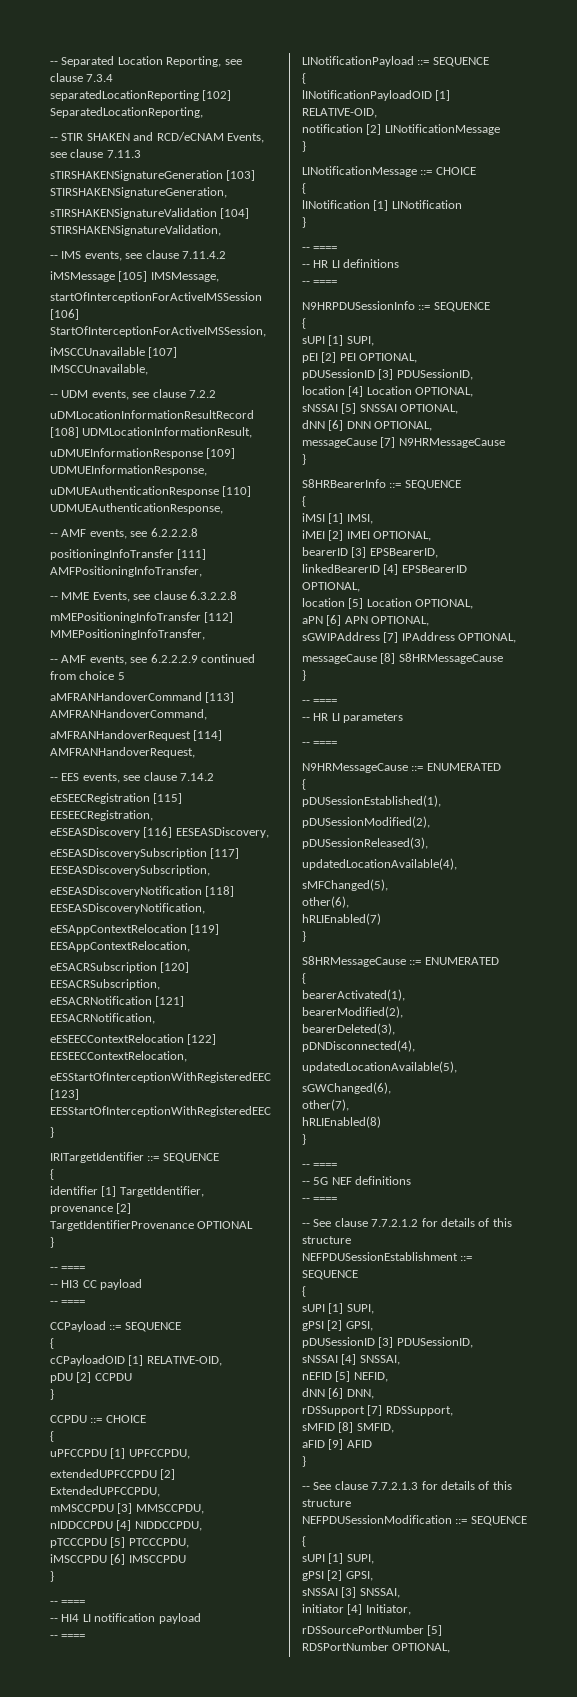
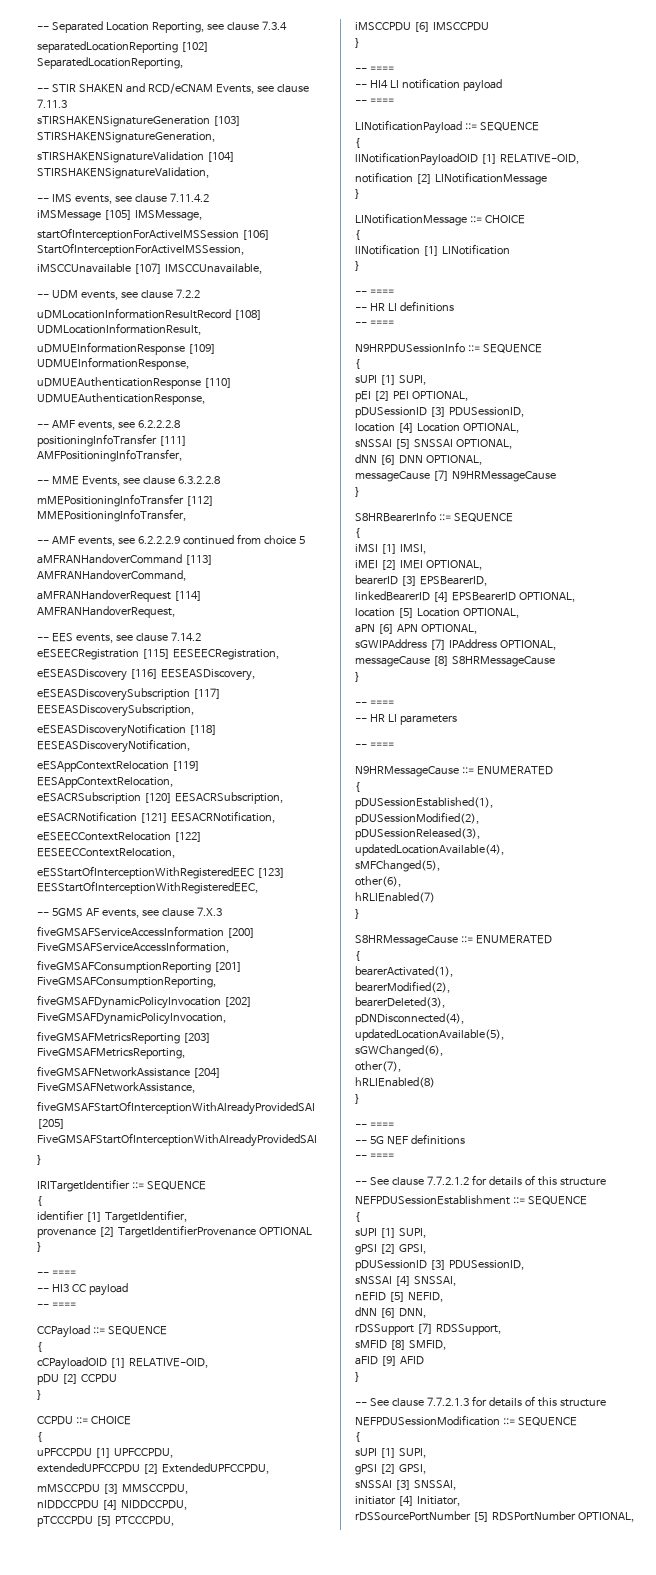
- eESStartOfInterceptionWithRegisteredEEC [123] EESStartOfInterceptionWithRegisteredEEC
+ eESStartOfInterceptionWithRegisteredEEC [123] EESStartOfInterceptionWithRegisteredEEC,
+ -- 5GMS AF events, see clause 7.X.3
+ fiveGMSAFServiceAccessInformation [200] FiveGMSAFServiceAccessInformation,
+ fiveGMSAFConsumptionReporting [201] FiveGMSAFConsumptionReporting,
+ fiveGMSAFDynamicPolicyInvocation [202] FiveGMSAFDynamicPolicyInvocation,
+ fiveGMSAFMetricsReporting [203] FiveGMSAFMetricsReporting,
+ fiveGMSAFNetworkAssistance [204] FiveGMSAFNetworkAssistance,
+ fiveGMSAFStartOfInterceptionWithAlreadyProvidedSAI [205] FiveGMSAFStartOfInterceptionWithAlreadyProvidedSAI

